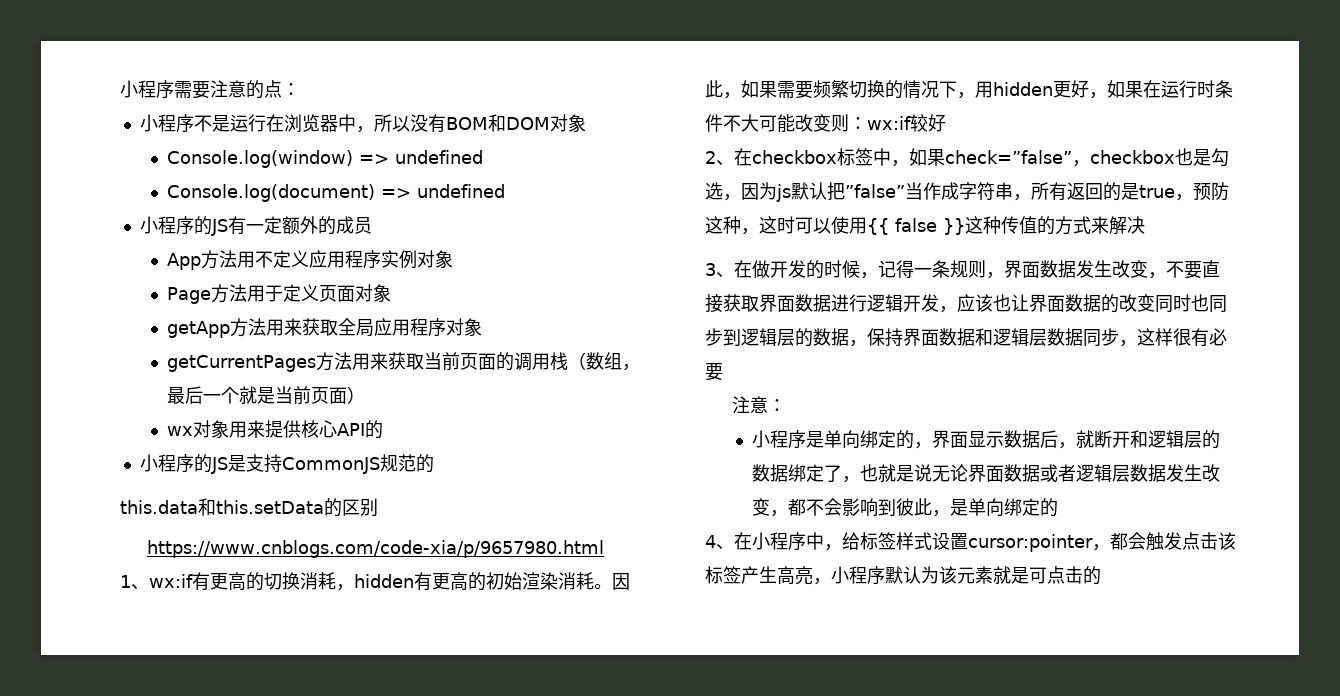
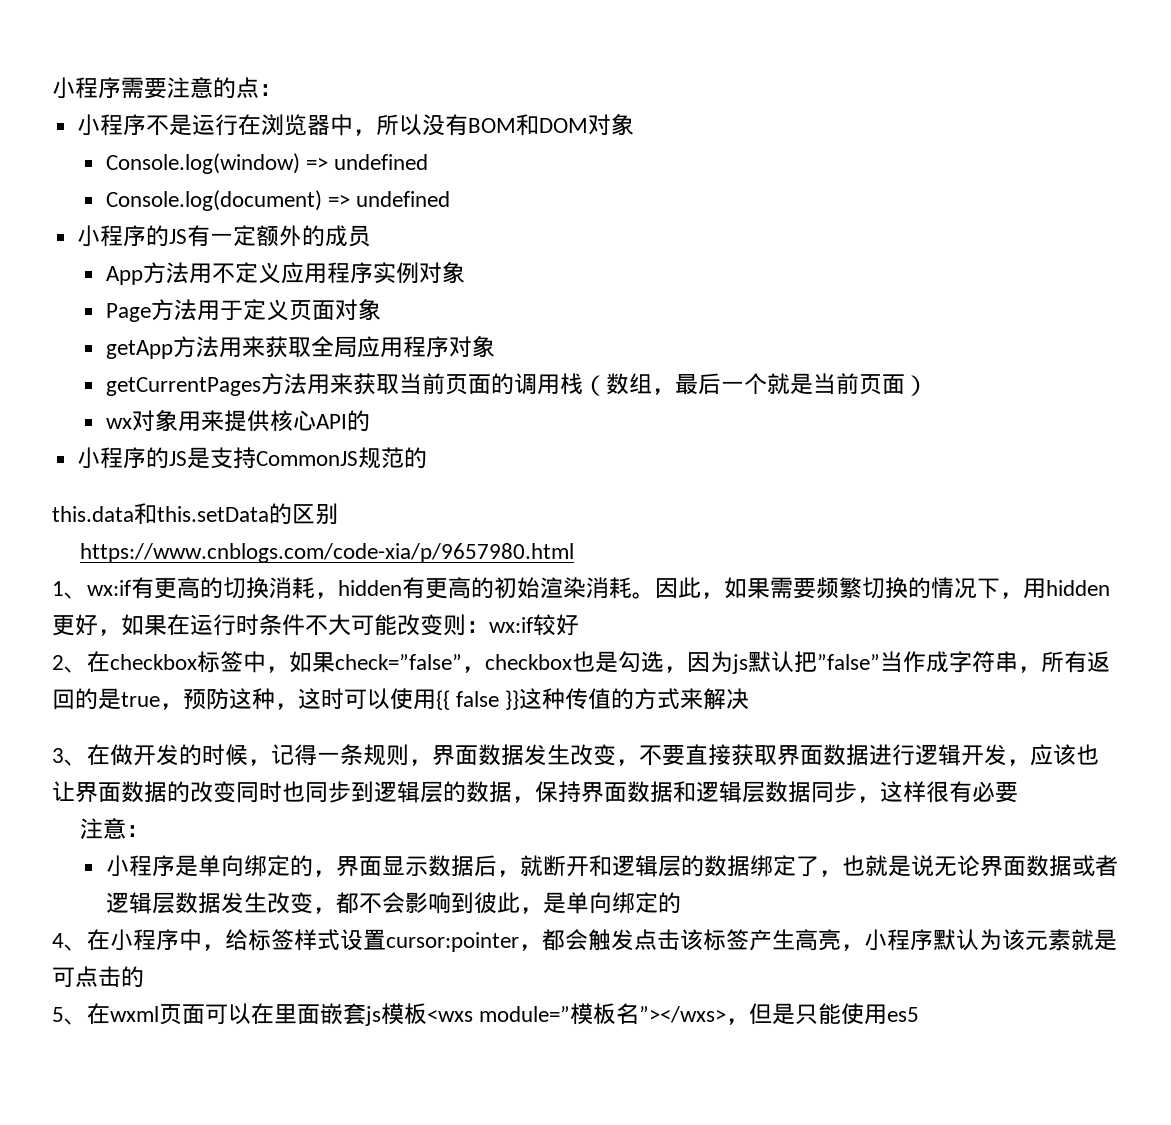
+ 5、在wxml页面可以在里面嵌套js模板<wxs module=”模板名”></wxs>，但是只能使用es5

